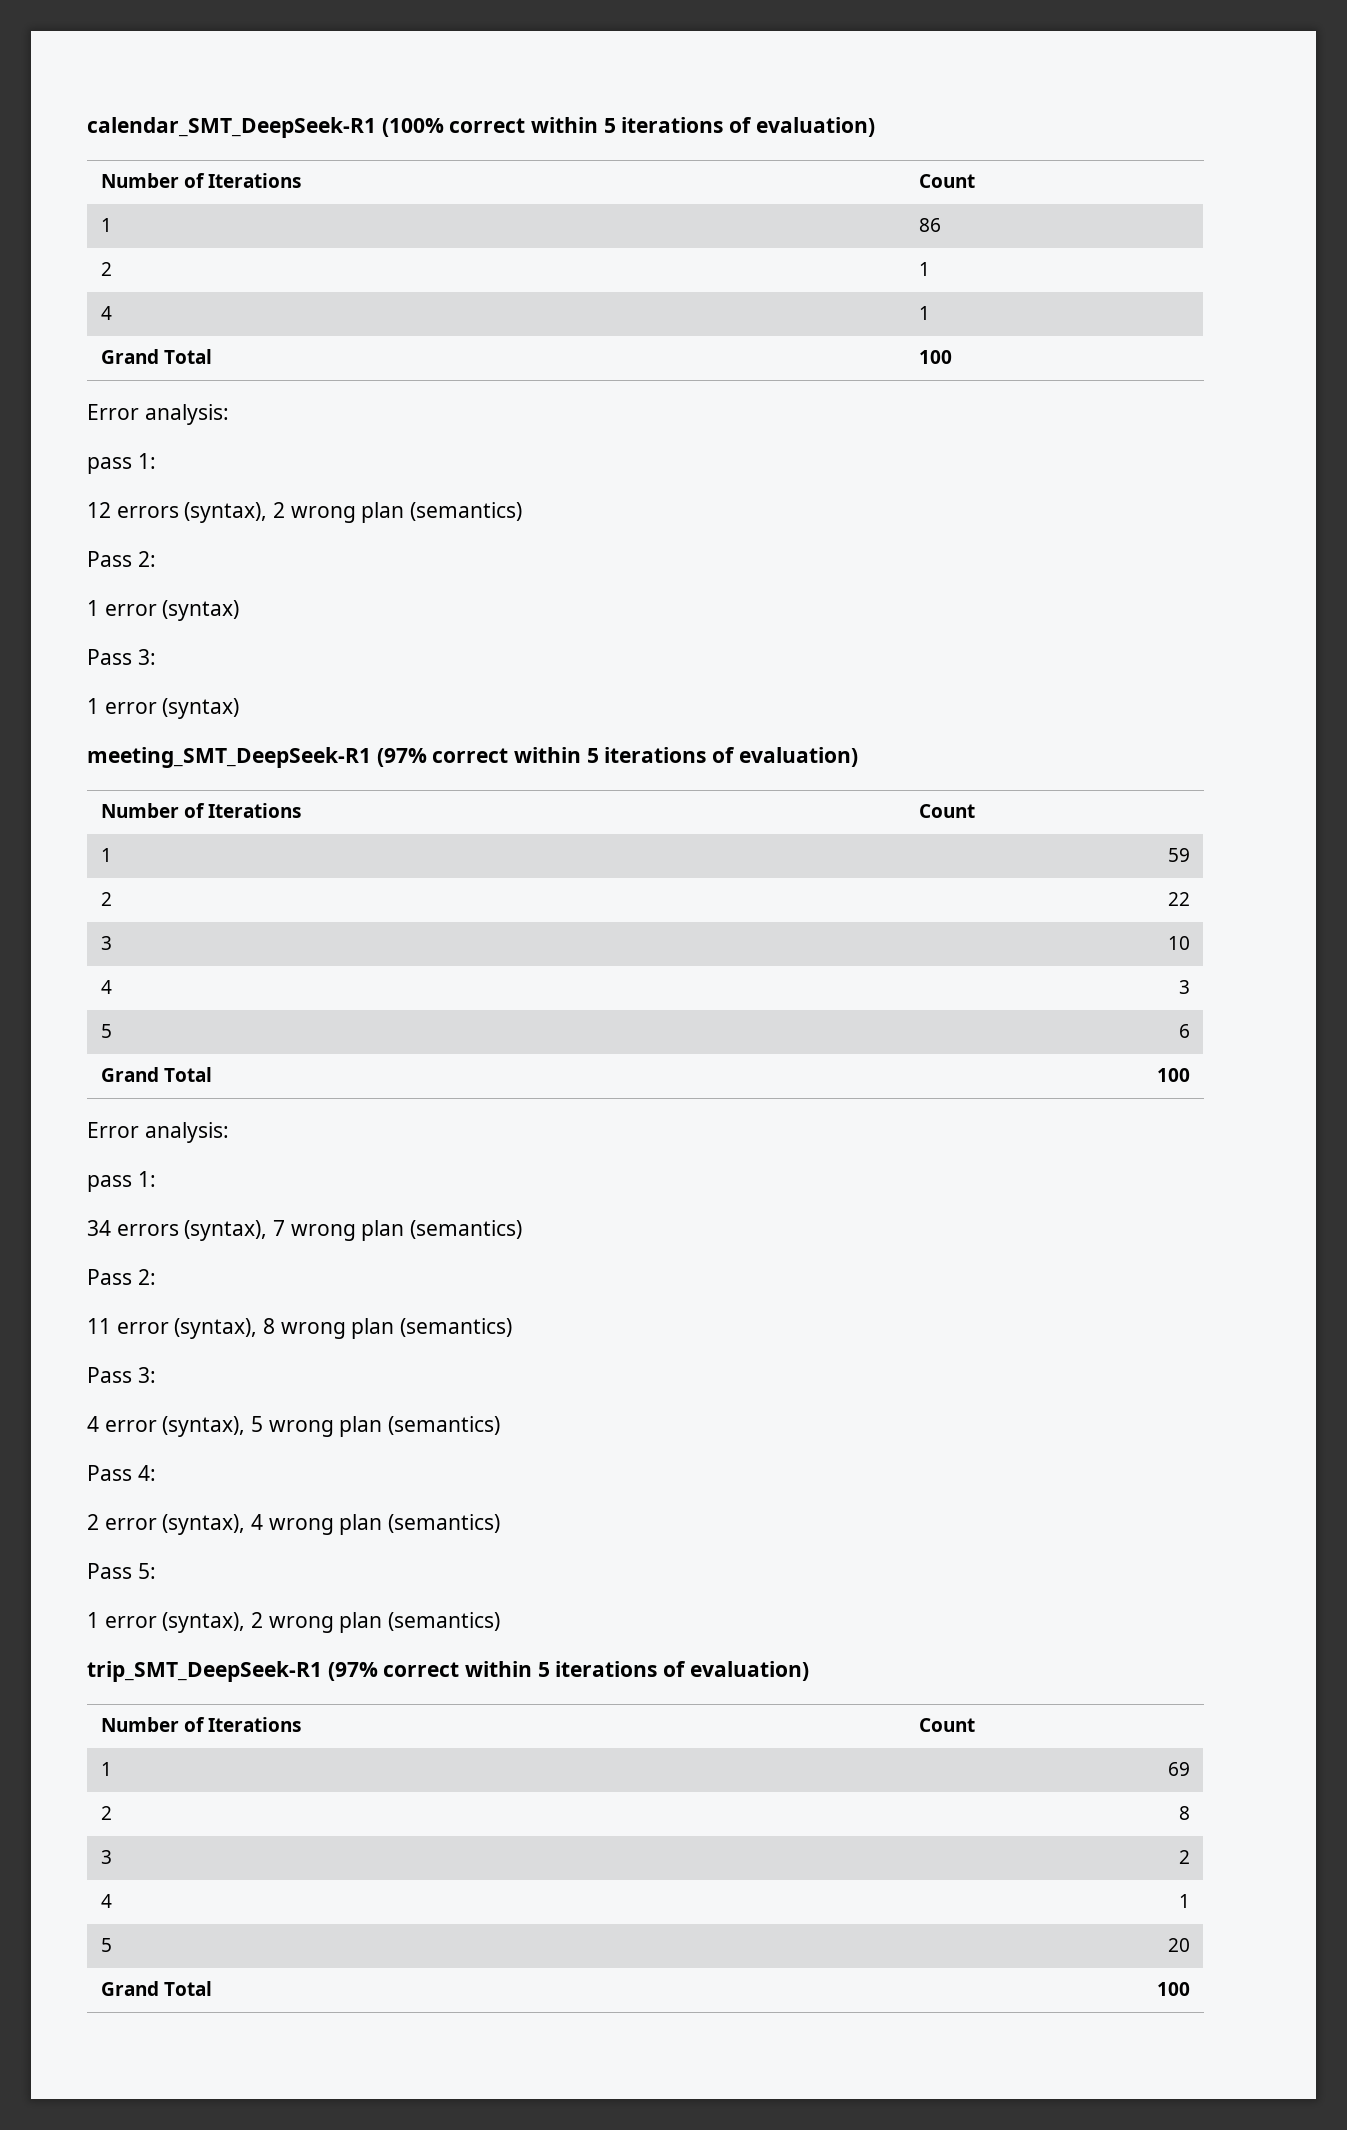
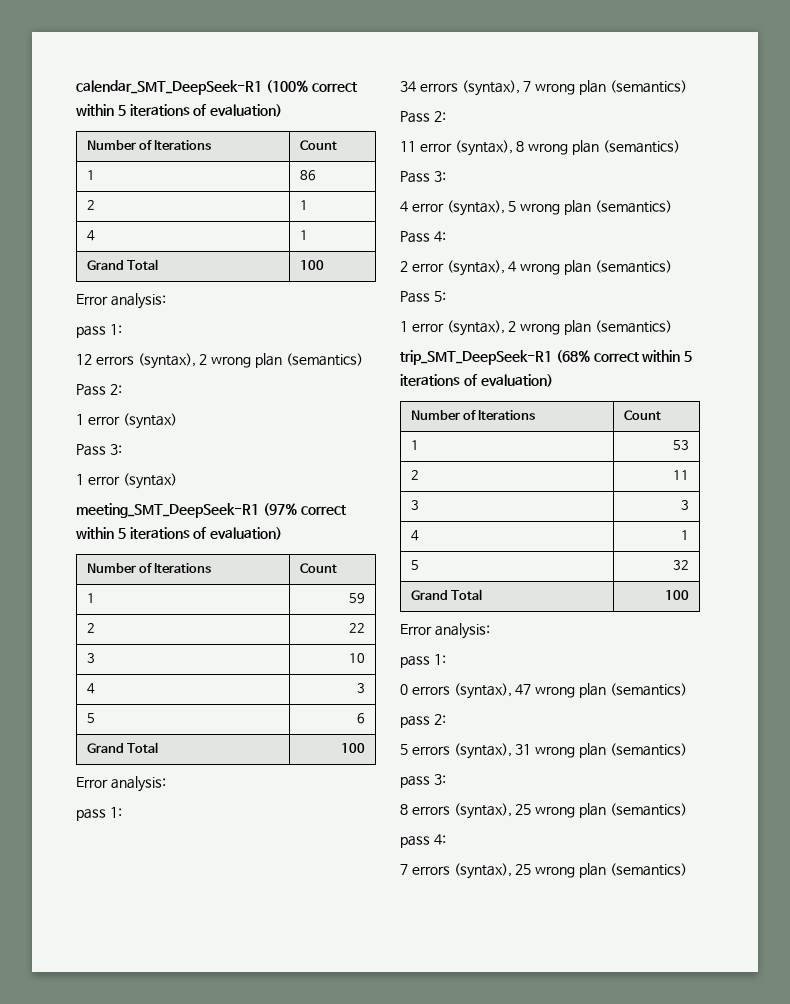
- trip_SMT_DeepSeek-R1 (97% correct within 5 iterations of evaluation)
+ trip_SMT_DeepSeek-R1 (68% correct within 5 iterations of evaluation)
- 1 | 69
- 2 | 8
- 3 | 2
+ 1 | 53
+ 2 | 11
+ 3 | 3
- 5 | 20
+ 5 | 32
  Grand Total | 100
+ Error analysis:
+ pass 1:
+ 0 errors (syntax), 47 wrong plan (semantics)
+ pass 2:
+ 5 errors (syntax), 31 wrong plan (semantics)
+ pass 3:
+ 8 errors (syntax), 25 wrong plan (semantics)
+ pass 4:
+ 7 errors (syntax), 25 wrong plan (semantics)

